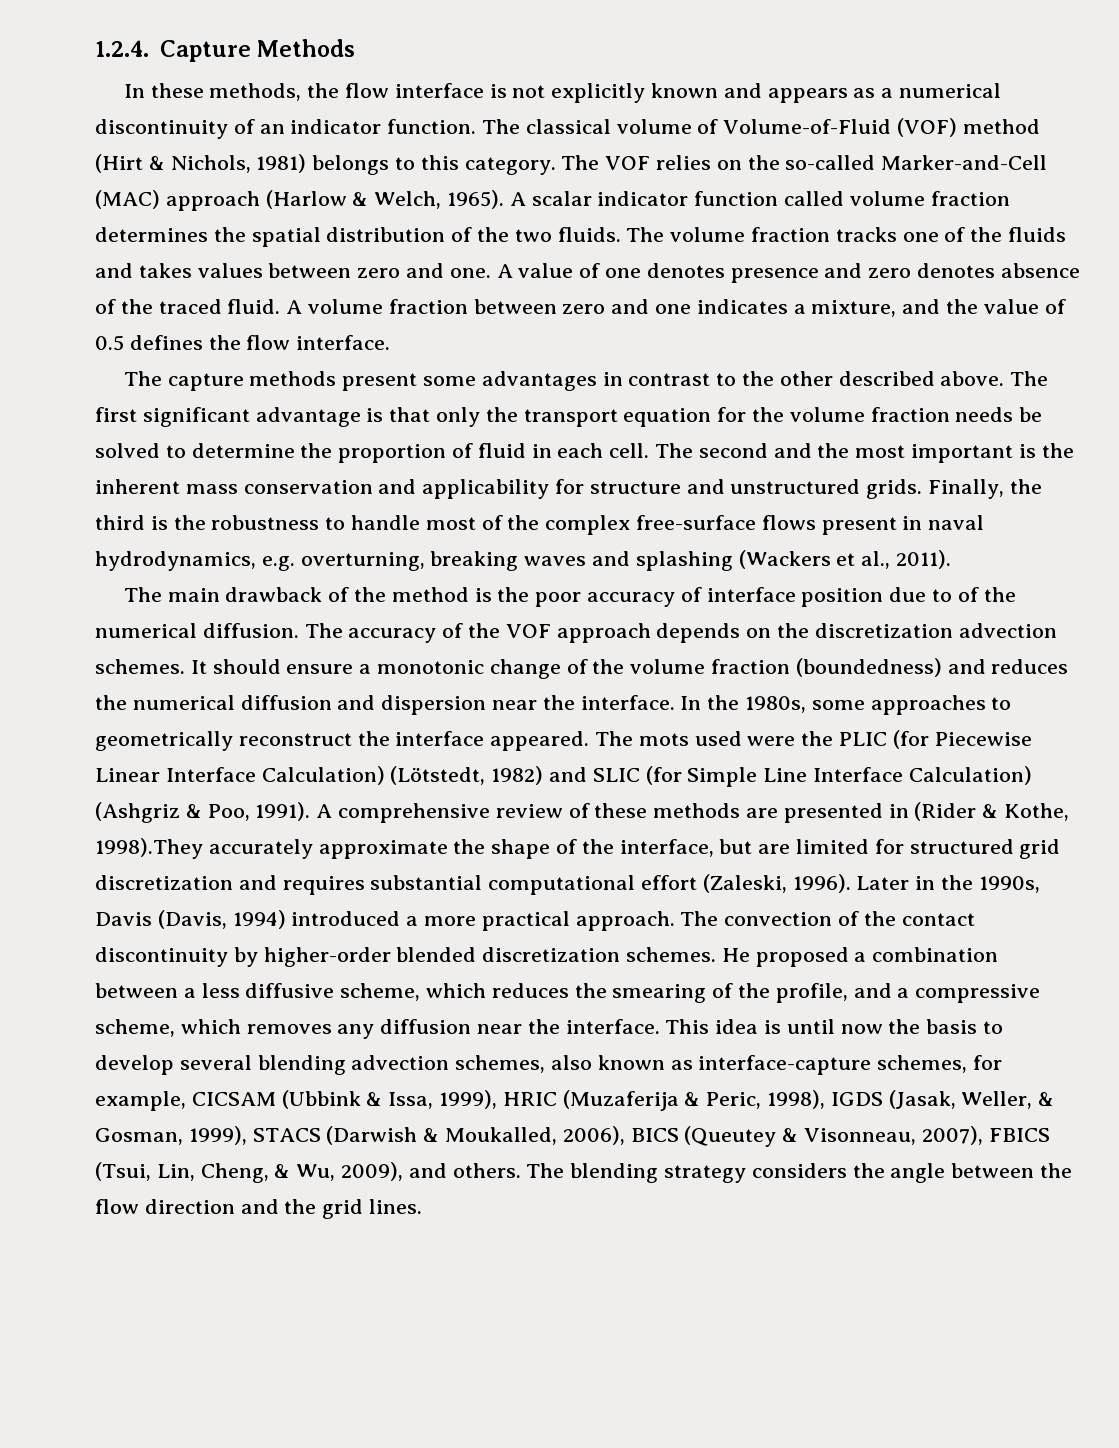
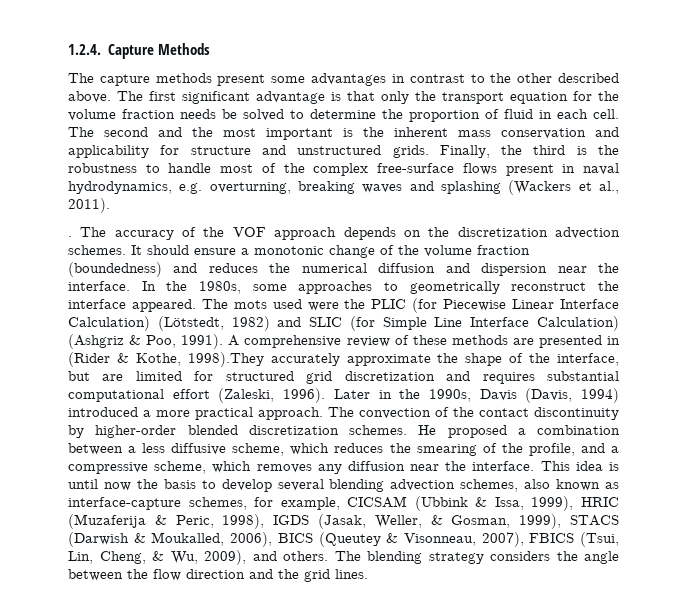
- In these methods, the flow interface is not explicitly known and appears as a numerical discontinuity of an indicator function. The classical volume of Volume-of-Fluid (VOF) method (Hirt & Nichols, 1981) belongs to this category. The VOF relies on the so-called Marker-and-Cell (MAC) approach (Harlow & Welch, 1965). A scalar indicator function called volume fraction determines the spatial distribution of the two fluids. The volume fraction tracks one of the fluids and takes values between zero and one. A value of one denotes presence and zero denotes absence of the traced fluid. A volume fraction between zero and one indicates a mixture, and the value of 0.5 defines the flow interface.
- The main drawback of the method is the poor accuracy of interface position due to of the numerical diffusion.
+ .

